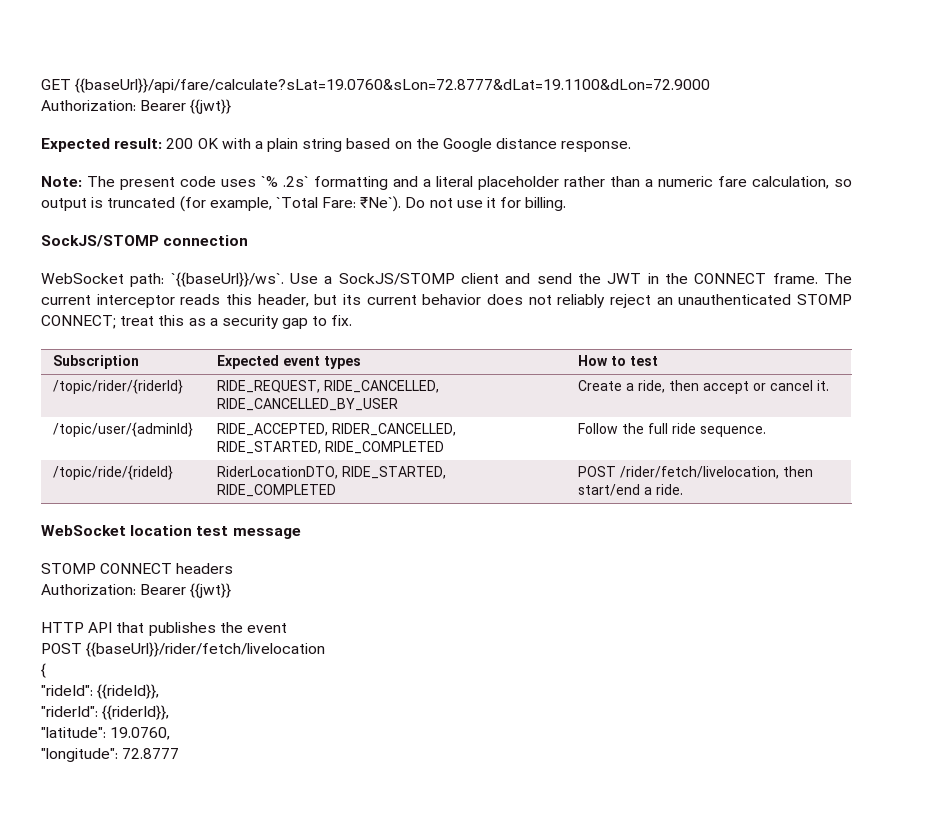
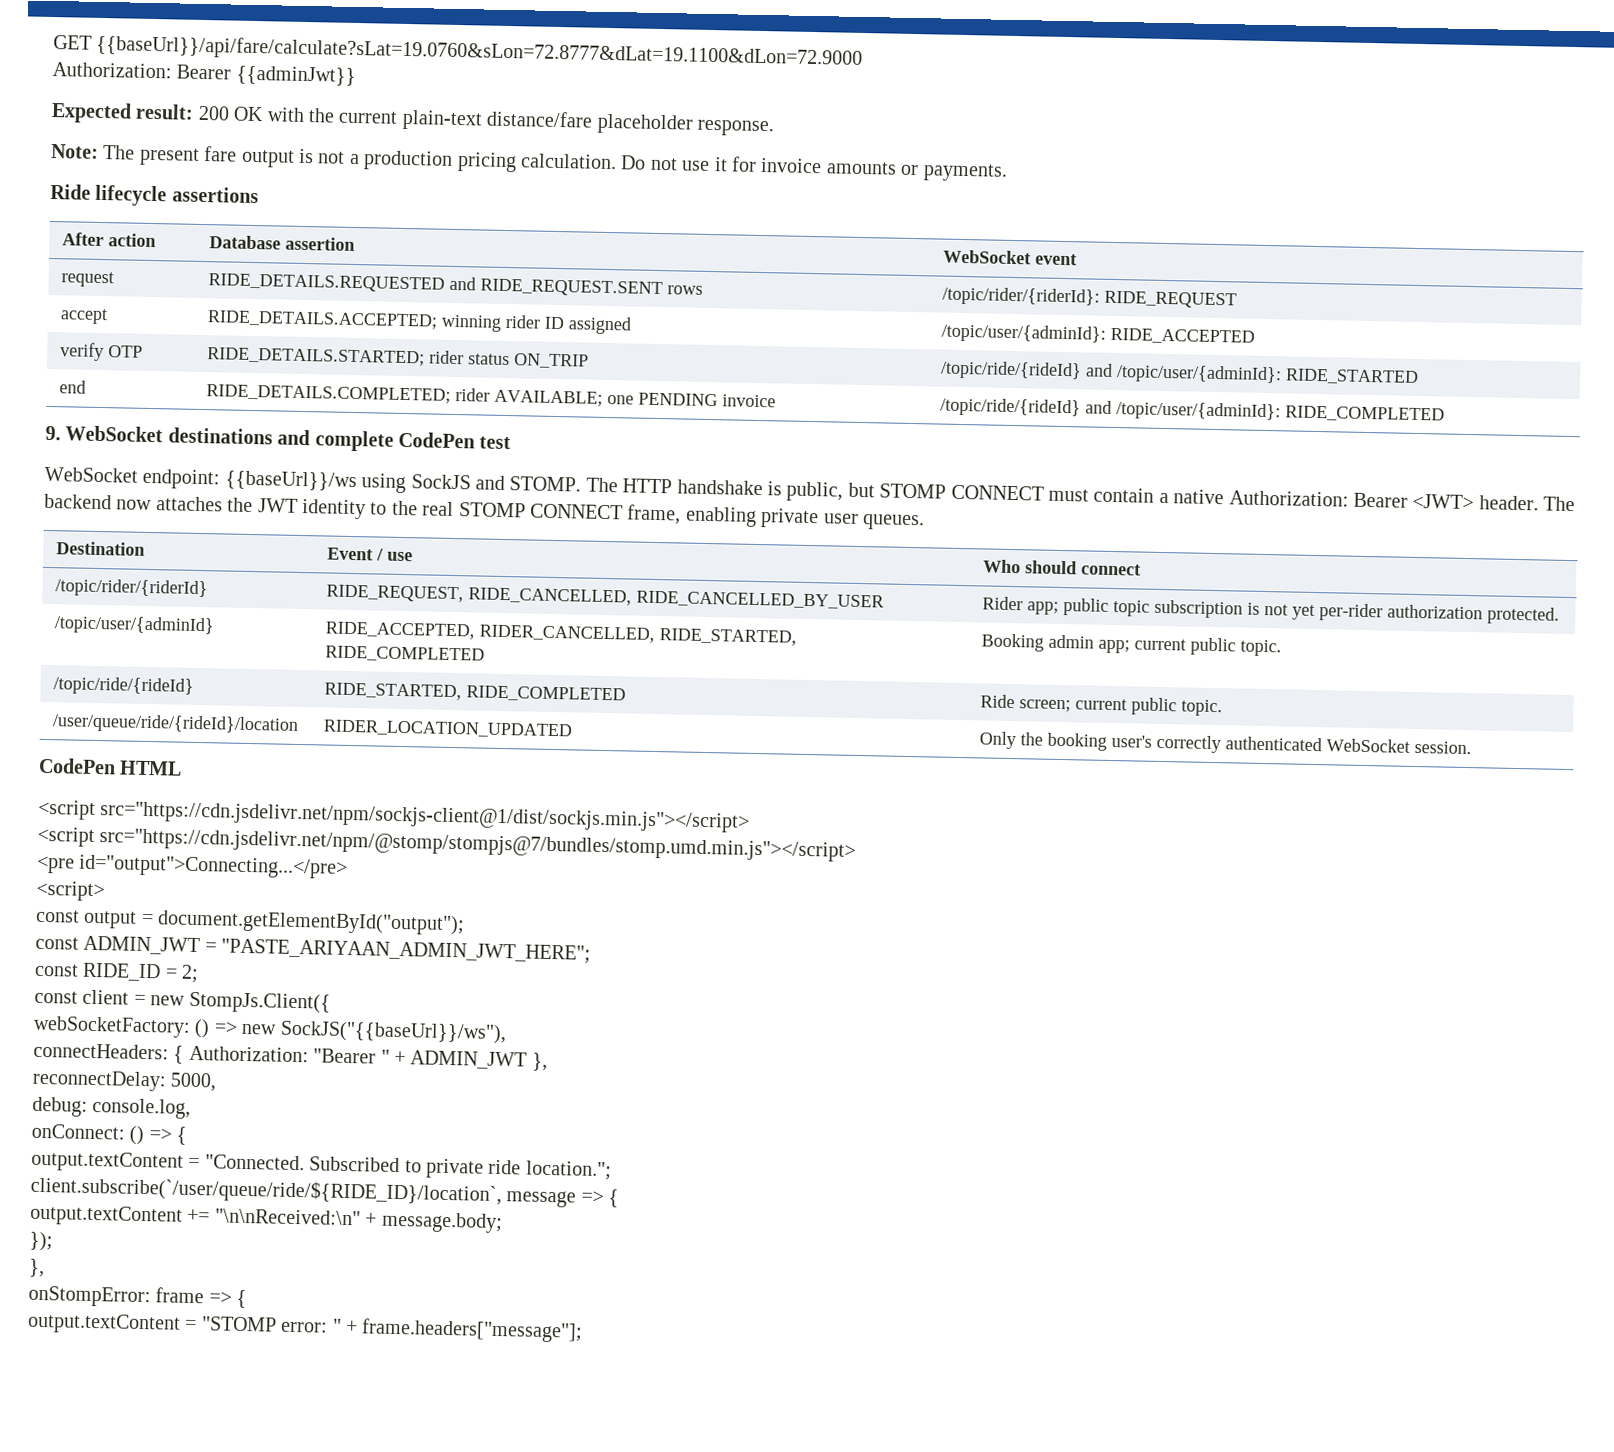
  GET {{baseUrl}}/api/fare/calculate?sLat=19.0760&sLon=72.8777&dLat=19.1100&dLon=72.9000
- Authorization: Bearer {{jwt}}
+ Authorization: Bearer {{adminJwt}}
- Expected result: 200 OK with a plain string based on the Google distance response.
- Note: The present code uses `% .2s` formatting and a literal placeholder rather than a numeric fare calculation, so output is truncated (for example, `Total Fare: ₹Ne`).
+ Expected result: 200 OK with the current plain-text distance/fare placeholder response.
+ Note: The present fare output is not a production pricing calculation.
- Do not use it for billing.
- SockJS/STOMP connection
- WebSocket path: `{{baseUrl}}/ws`. Use a SockJS/STOMP client and send the JWT in the CONNECT frame. The current interceptor reads this header, but its current behavior does not reliably reject an unauthenticated STOMP CONNECT; treat this as a security gap to fix.
- Subscription | Expected event types | How to test
- /topic/rider/{riderId} | RIDE_REQUEST, RIDE_CANCELLED, RIDE_CANCELLED_BY_USER | Create a ride, then accept or cancel it.
+ Do not use it for invoice amounts or payments.
+ Ride lifecycle assertions
+ After action | Database assertion | WebSocket event
+ request | RIDE_DETAILS.REQUESTED and RIDE_REQUEST.SENT rows | /topic/rider/{riderId}: RIDE_REQUEST
+ accept | RIDE_DETAILS.ACCEPTED; winning rider ID assigned | /topic/user/{adminId}: RIDE_ACCEPTED
+ verify OTP | RIDE_DETAILS.STARTED; rider status ON_TRIP | /topic/ride/{rideId} and /topic/user/{adminId}: RIDE_STARTED
+ end | RIDE_DETAILS.COMPLETED; rider AVAILABLE; one PENDING invoice | /topic/ride/{rideId} and /topic/user/{adminId}: RIDE_COMPLETED
+ 9. WebSocket destinations and complete CodePen test
+ WebSocket endpoint: {{baseUrl}}/ws using SockJS and STOMP. The HTTP handshake is public, but STOMP CONNECT must contain a native Authorization: Bearer <JWT> header. The backend now attaches the JWT identity to the real STOMP CONNECT frame, enabling private user queues.
+ Destination | Event / use | Who should connect
+ /topic/rider/{riderId} | RIDE_REQUEST, RIDE_CANCELLED, RIDE_CANCELLED_BY_USER | Rider app; public topic subscription is not yet per-rider authorization protected.
- /topic/user/{adminId} | RIDE_ACCEPTED, RIDER_CANCELLED, RIDE_STARTED, RIDE_COMPLETED | Follow the full ride sequence.
+ /topic/user/{adminId} | RIDE_ACCEPTED, RIDER_CANCELLED, RIDE_STARTED, RIDE_COMPLETED | Booking admin app; current public topic.
- /topic/ride/{rideId} | RiderLocationDTO, RIDE_STARTED, RIDE_COMPLETED | POST /rider/fetch/livelocation, then start/end a ride.
- WebSocket location test message
- STOMP CONNECT headers
- Authorization: Bearer {{jwt}}
- HTTP API that publishes the event
- POST {{baseUrl}}/rider/fetch/livelocation
- {
- "rideId": {{rideId}},
- "riderId": {{riderId}},
- "latitude": 19.0760,
- "longitude": 72.8777
+ /topic/ride/{rideId} | RIDE_STARTED, RIDE_COMPLETED | Ride screen; current public topic.
+ /user/queue/ride/{rideId}/location | RIDER_LOCATION_UPDATED | Only the booking user's correctly authenticated WebSocket session.
+ CodePen HTML
+ <script src="https://cdn.jsdelivr.net/npm/sockjs-client@1/dist/sockjs.min.js"></script>
+ <script src="https://cdn.jsdelivr.net/npm/@stomp/stompjs@7/bundles/stomp.umd.min.js"></script>
+ <pre id="output">Connecting...</pre>
+ <script>
+ const output = document.getElementById("output");
+ const ADMIN_JWT = "PASTE_ARIYAAN_ADMIN_JWT_HERE";
+ const RIDE_ID = 2;
+ const client = new StompJs.Client({
+ webSocketFactory: () => new SockJS("{{baseUrl}}/ws"),
+ connectHeaders: { Authorization: "Bearer " + ADMIN_JWT },
+ reconnectDelay: 5000,
+ debug: console.log,
+ onConnect: () => {
+ output.textContent = "Connected. Subscribed to private ride location.";
+ client.subscribe(`/user/queue/ride/${RIDE_ID}/location`, message => {
+ output.textContent += "\n\nReceived:\n" + message.body;
+ });
+ },
+ onStompError: frame => {
+ output.textContent = "STOMP error: " + frame.headers["message"];

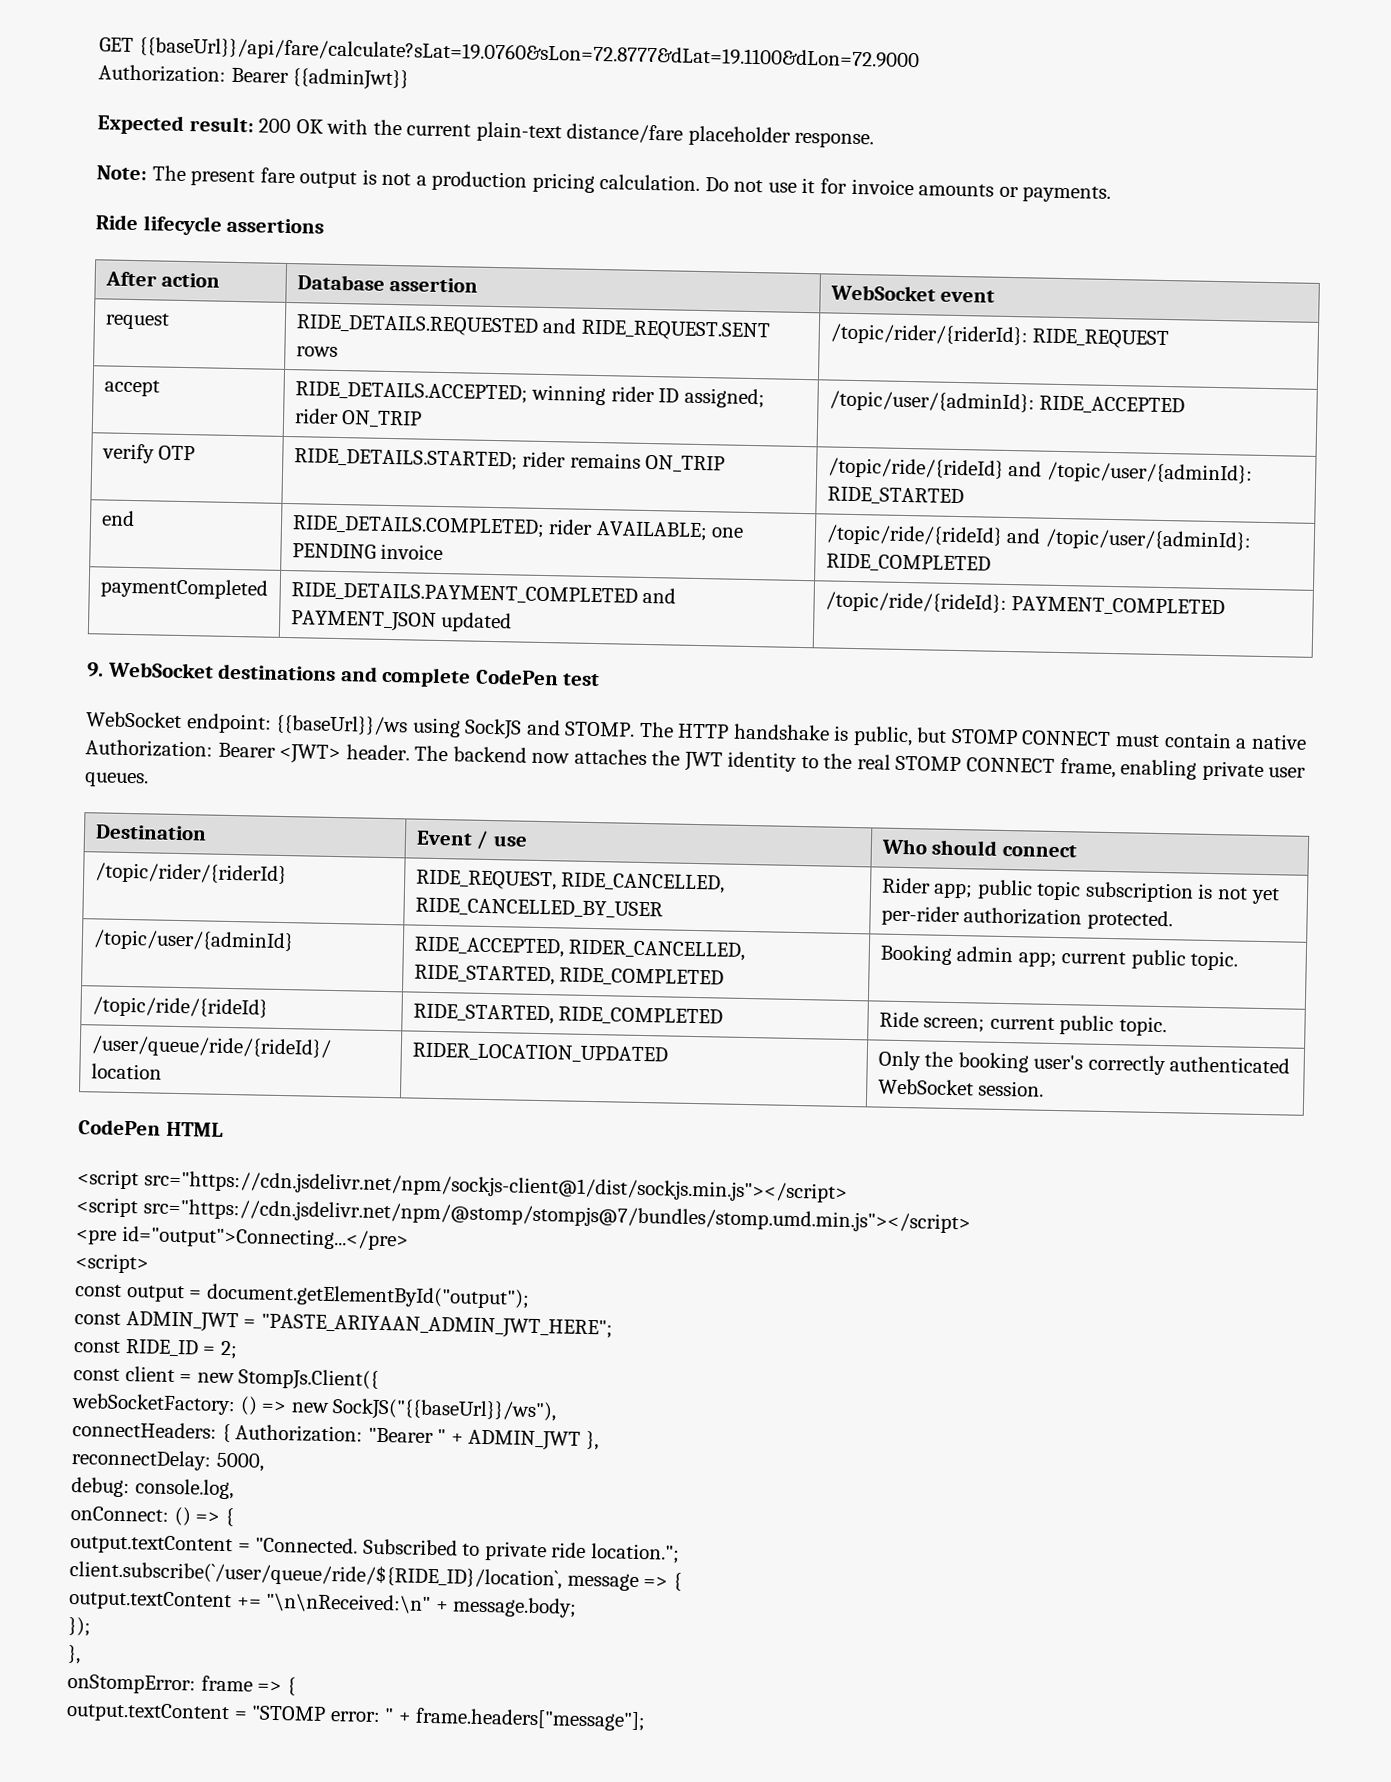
- accept | RIDE_DETAILS.ACCEPTED; winning rider ID assigned | /topic/user/{adminId}: RIDE_ACCEPTED
+ accept | RIDE_DETAILS.ACCEPTED; winning rider ID assigned; rider ON_TRIP | /topic/user/{adminId}: RIDE_ACCEPTED
- verify OTP | RIDE_DETAILS.STARTED; rider status ON_TRIP | /topic/ride/{rideId} and /topic/user/{adminId}: RIDE_STARTED
+ verify OTP | RIDE_DETAILS.STARTED; rider remains ON_TRIP | /topic/ride/{rideId} and /topic/user/{adminId}: RIDE_STARTED
+ paymentCompleted | RIDE_DETAILS.PAYMENT_COMPLETED and PAYMENT_JSON updated | /topic/ride/{rideId}: PAYMENT_COMPLETED

